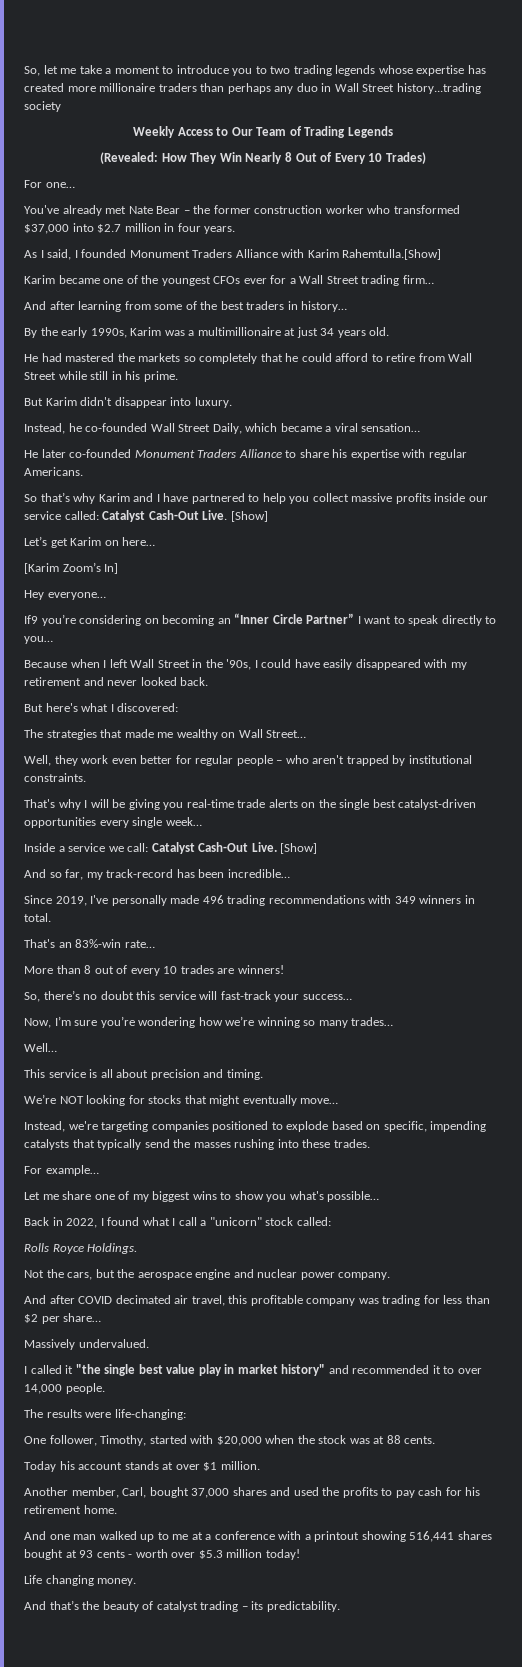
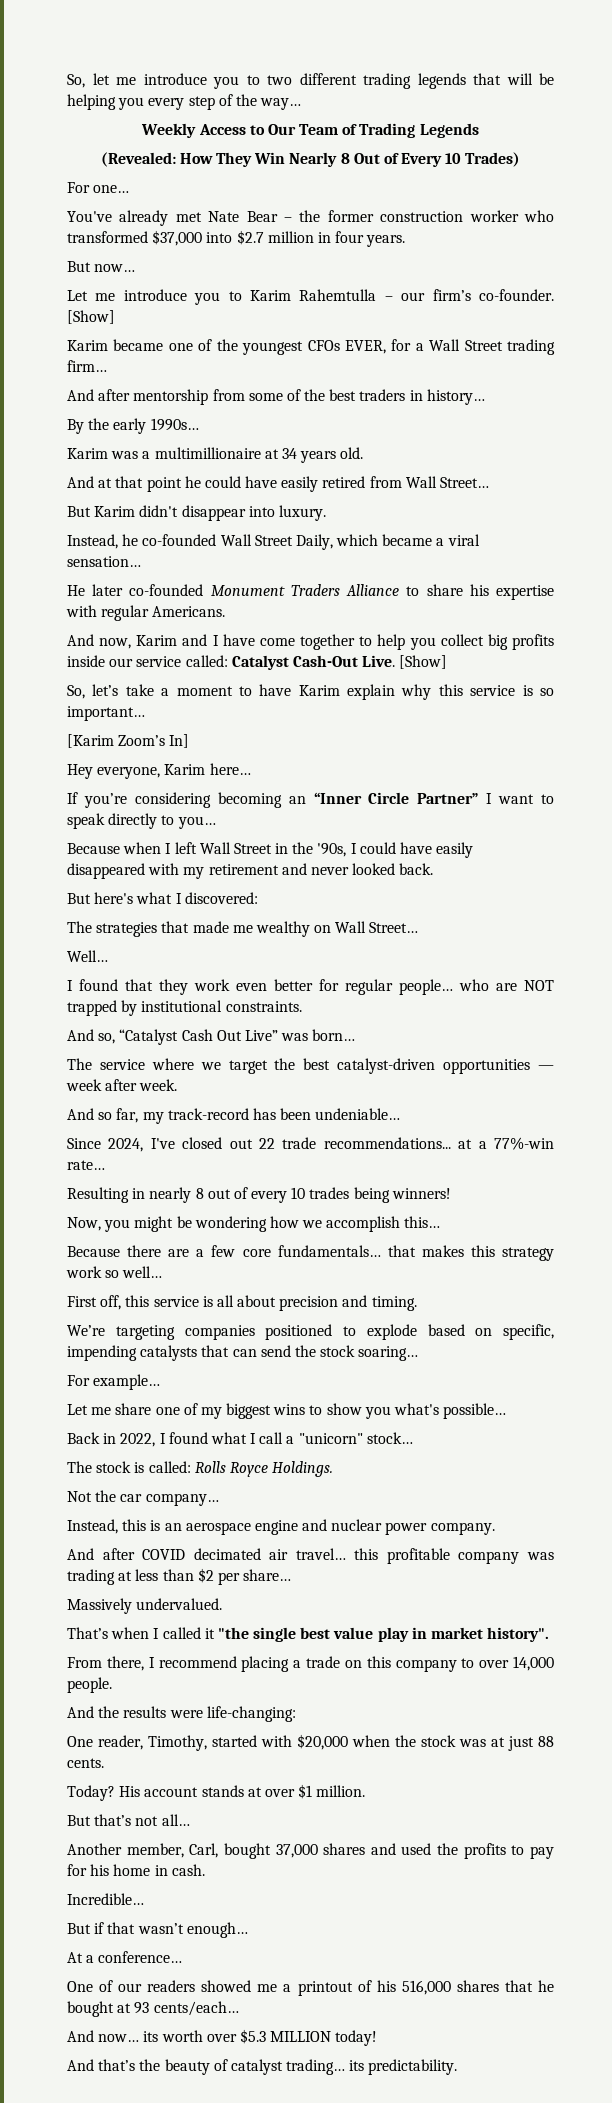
- So, let me take a moment to introduce you to two trading legends whose expertise has created more millionaire traders than perhaps any duo in Wall Street history...trading society
+ So, let me introduce you to two different trading legends that will be helping you every step of the way…
- As I said, I founded Monument Traders Alliance with Karim Rahemtulla.[Show]
+ But now…
+ Let me introduce you to Karim Rahemtulla – our firm’s co-founder. [Show]
- Karim became one of the youngest CFOs ever for a Wall Street trading firm…
+ Karim became one of the youngest CFOs EVER, for a Wall Street trading firm…
- And after learning from some of the best traders in history…
+ And after mentorship from some of the best traders in history…
- By the early 1990s, Karim was a multimillionaire at just 34 years old.
+ By the early 1990s…
+ Karim was a multimillionaire at 34 years old.
- He had mastered the markets so completely that he could afford to retire from Wall Street while still in his prime.
+ And at that point he could have easily retired from Wall Street…
- So that’s why Karim and I have partnered to help you collect massive profits inside our service called: Catalyst Cash-Out Live.
+ And now, Karim and I have come together to help you collect big profits inside our service called: Catalyst Cash-Out Live.
- Let’s get Karim on here…
+ So, let’s take a moment to have Karim explain why this service is so important…
- Hey everyone…
- If9 you’re considering on becoming an “Inner Circle Partner” I want to speak directly to you…
+ Hey everyone, Karim here…
+ If you’re considering becoming an “Inner Circle Partner” I want to speak directly to you…
- Well, they work even better for regular people – who aren't trapped by institutional constraints.
+ Well…
+ I found that they work even better for regular people… who are NOT trapped by institutional constraints.
- That's why I will be giving you real-time trade alerts on the single best catalyst-driven opportunities every single week…
- Inside a service we call: Catalyst Cash-Out Live. [Show]
+ And so, “Catalyst Cash Out Live” was born…
+ The service where we target the best catalyst-driven opportunities — week after week.
- And so far, my track-record has been incredible…
+ And so far, my track-record has been undeniable…
- Since 2019, I've personally made 496 trading recommendations with 349 winners in total.
- That's an 83%-win rate…
- More than 8 out of every 10 trades are winners!
+ Since 2024, I've closed out 22 trade recommendations... at a 77%-win rate…
+ Resulting in nearly 8 out of every 10 trades being winners!
- So, there’s no doubt this service will fast-track your success…
- Now, I’m sure you’re wondering how we’re winning so many trades…
- Well…
- This service is all about precision and timing.
+ Now, you might be wondering how we accomplish this…
+ Because there are a few core fundamentals… that makes this strategy work so well…
+ First off, this service is all about precision and timing.
- We’re NOT looking for stocks that might eventually move…
- Instead, we're targeting companies positioned to explode based on specific, impending catalysts that typically send the masses rushing into these trades.
+ We’re targeting companies positioned to explode based on specific, impending catalysts that can send the stock soaring…
- Back in 2022, I found what I call a "unicorn" stock called:
- Rolls Royce Holdings.
+ Back in 2022, I found what I call a "unicorn" stock…
+ The stock is called: Rolls Royce Holdings.
- Not the cars, but the aerospace engine and nuclear power company.
+ Not the car company…
+ Instead, this is an aerospace engine and nuclear power company.
- And after COVID decimated air travel, this profitable company was trading for less than $2 per share…
+ And after COVID decimated air travel… this profitable company was trading at less than $2 per share…
- I called it "the single best value play in market history" and recommended it to over 14,000 people.
+ That’s when I called it "the single best value play in market history".
+ From there, I recommend placing a trade on this company to over 14,000 people.
- The results were life-changing:
+ And the results were life-changing:
- One follower, Timothy, started with $20,000 when the stock was at 88 cents.
+ One reader, Timothy, started with $20,000 when the stock was at just 88 cents.
- Today his account stands at over $1 million.
+ Today? His account stands at over $1 million.
+ But that’s not all…
- Another member, Carl, bought 37,000 shares and used the profits to pay cash for his retirement home.
- And one man walked up to me at a conference with a printout showing 516,441 shares bought at 93 cents - worth over $5.3 million today!
+ Another member, Carl, bought 37,000 shares and used the profits to pay for his home in cash.
+ Incredible…
+ But if that wasn’t enough…
+ At a conference…
+ One of our readers showed me a printout of his 516,000 shares that he bought at 93 cents/each…
+ And now… its worth over $5.3 MILLION today!
- Life changing money.
- And that’s the beauty of catalyst trading – its predictability.
+ And that’s the beauty of catalyst trading… its predictability.

